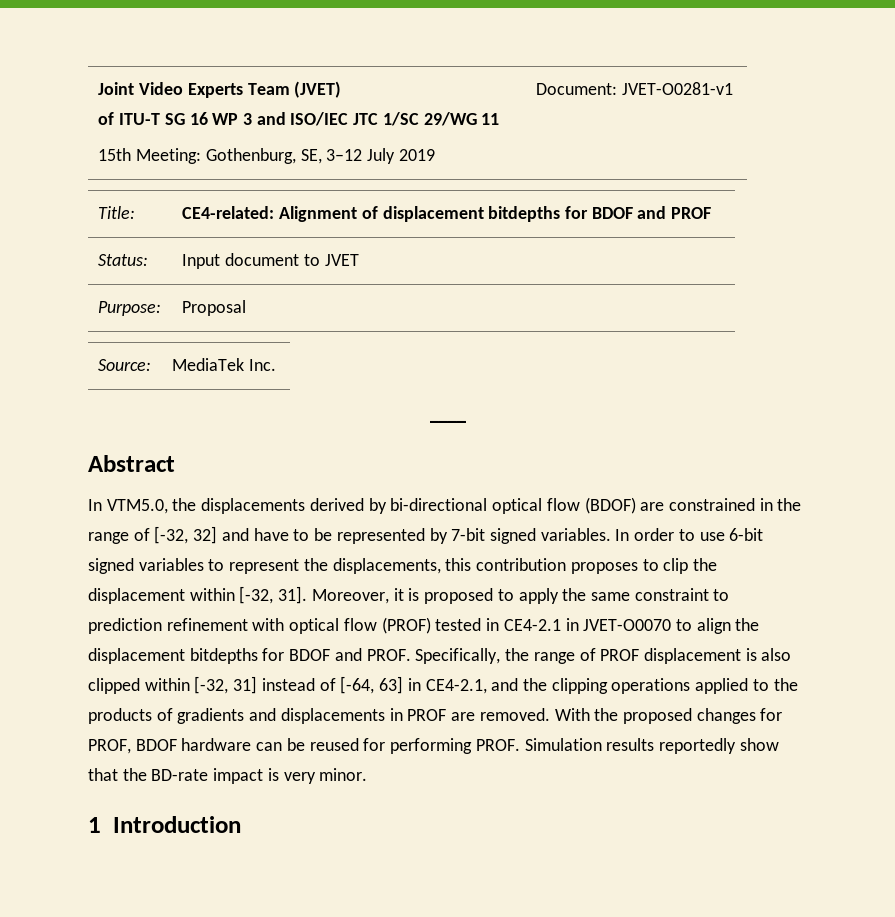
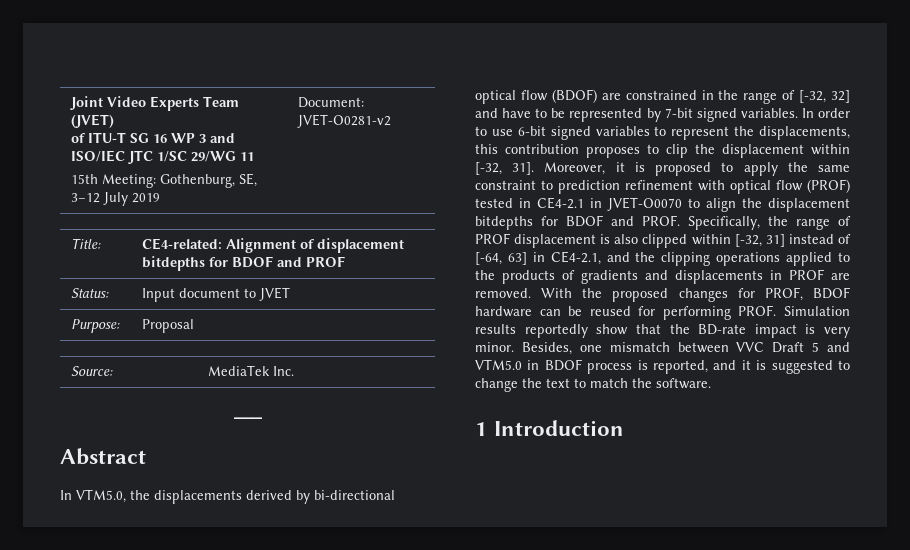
  Joint Video Experts Team (JVET)
  of ITU-T SG 16 WP 3 and ISO/IEC JTC 1/SC 29/WG 11
- 15th Meeting: Gothenburg, SE, 3–12 July 2019 | Document: JVET-O0281-v1
+ 15th Meeting: Gothenburg, SE, 3–12 July 2019 | Document: JVET-O0281-v2
+ Besides, one mismatch between VVC Draft 5 and VTM5.0 in BDOF process is reported, and it is suggested to change the text to match the software.

